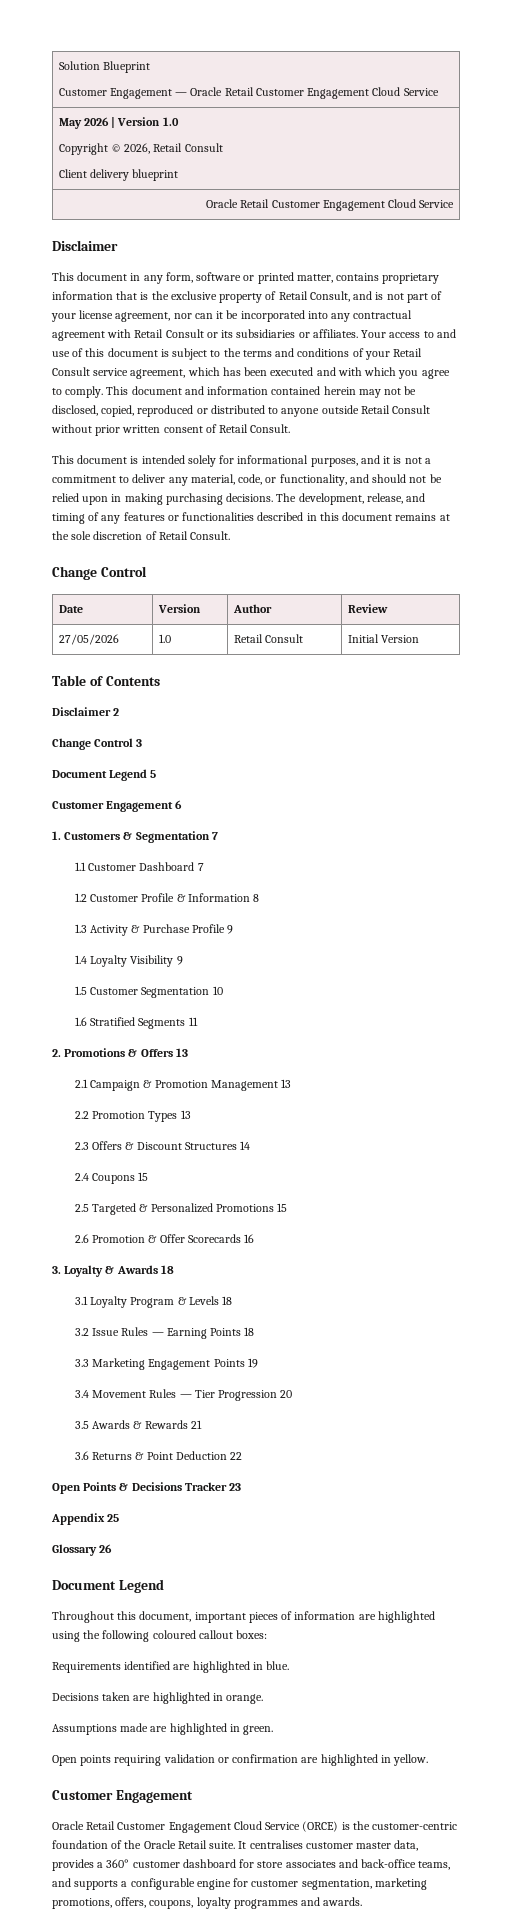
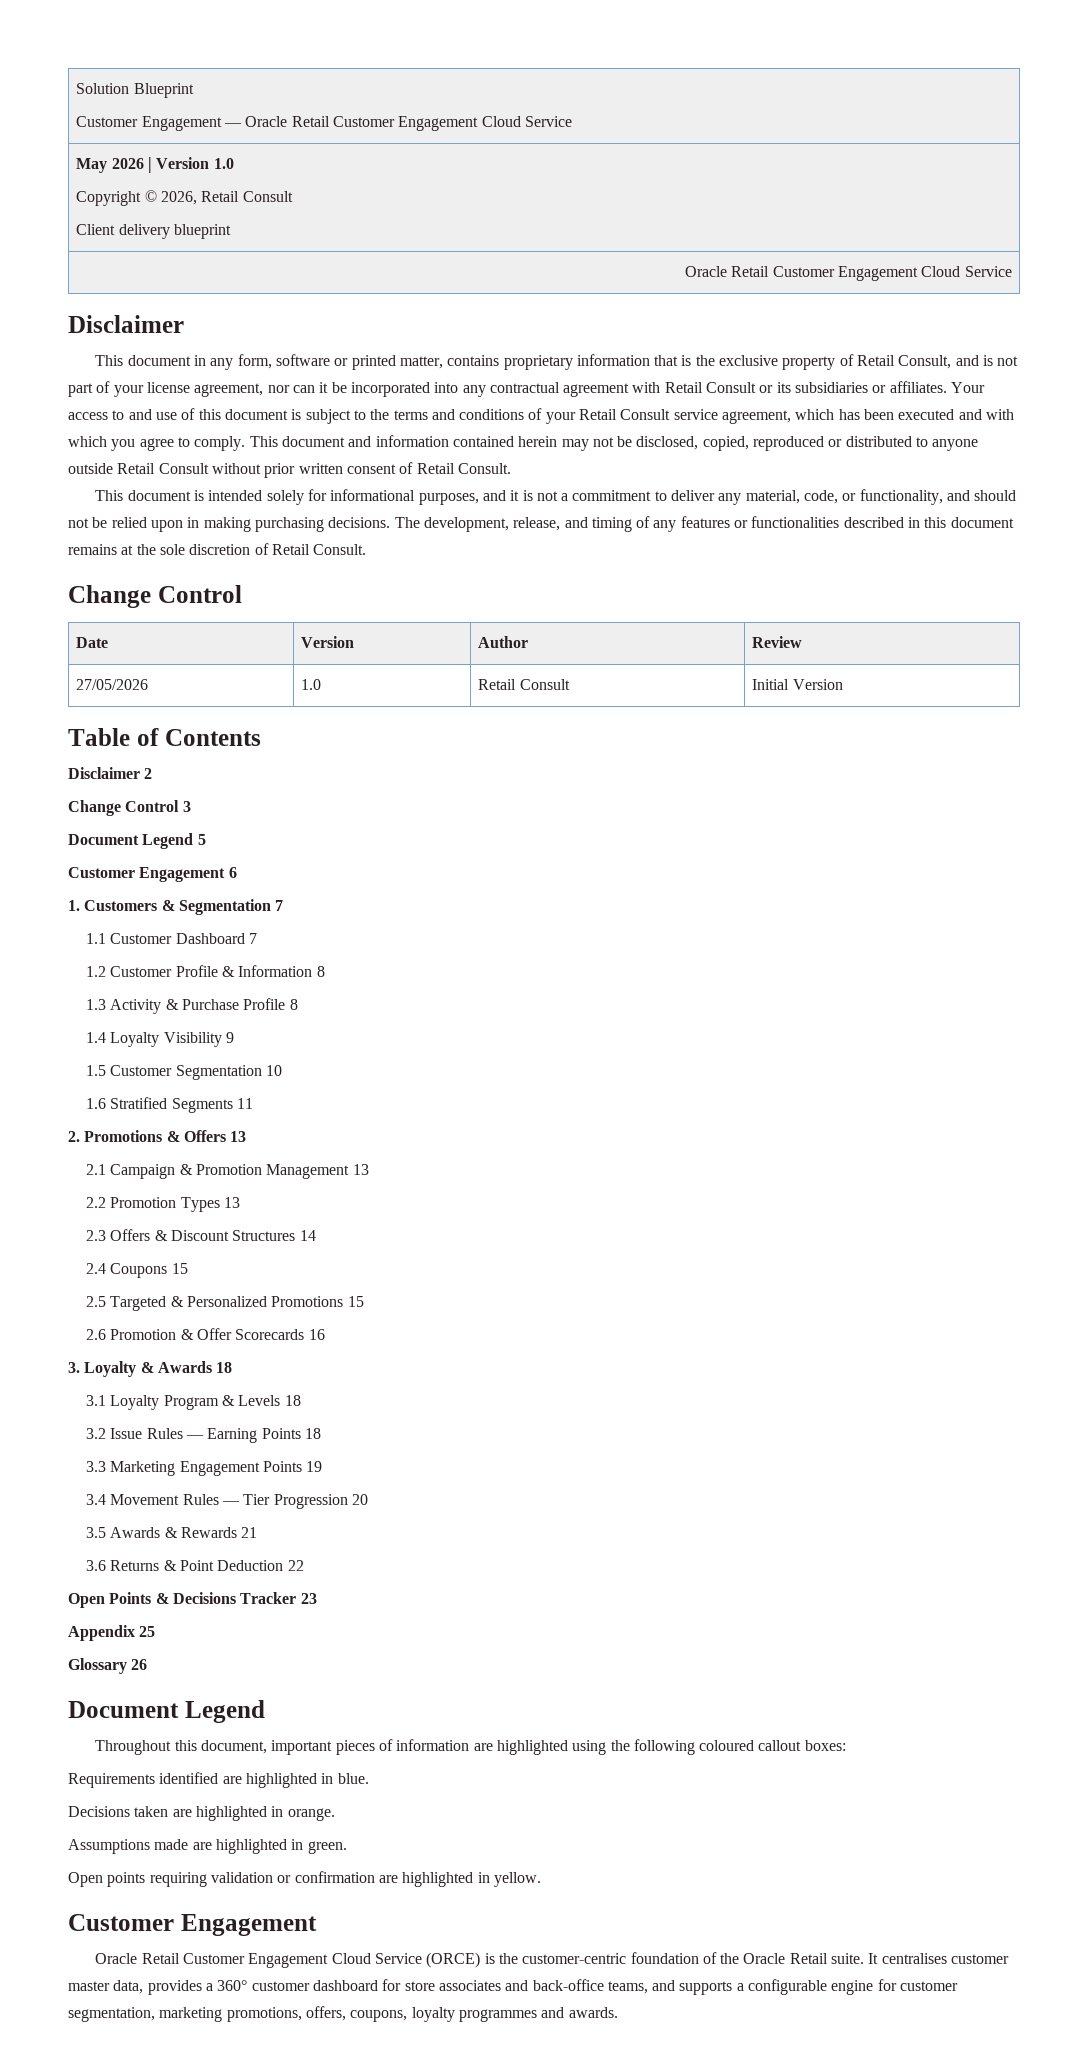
- 1.3 Activity & Purchase Profile 9
+ 1.3 Activity & Purchase Profile 8

